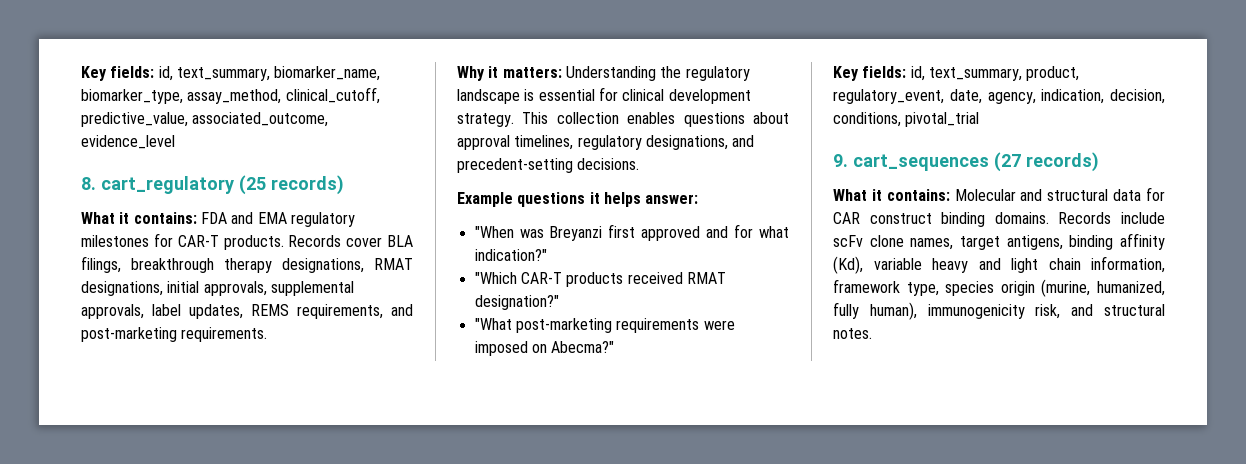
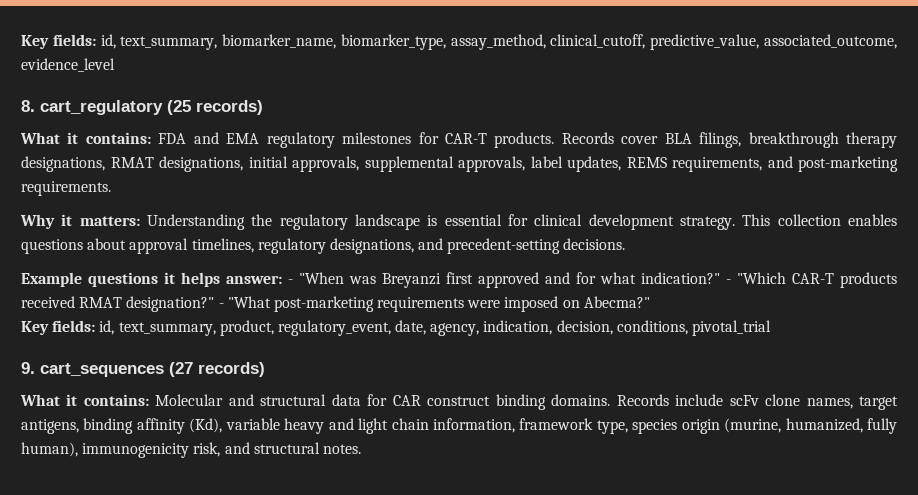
- Example questions it helps answer:
- "When was Breyanzi first approved and for what indication?"
- "Which CAR-T products received RMAT designation?"
- "What post-marketing requirements were imposed on Abecma?"
+ Example questions it helps answer: - "When was Breyanzi first approved and for what indication?" - "Which CAR-T products received RMAT designation?" - "What post-marketing requirements were imposed on Abecma?"

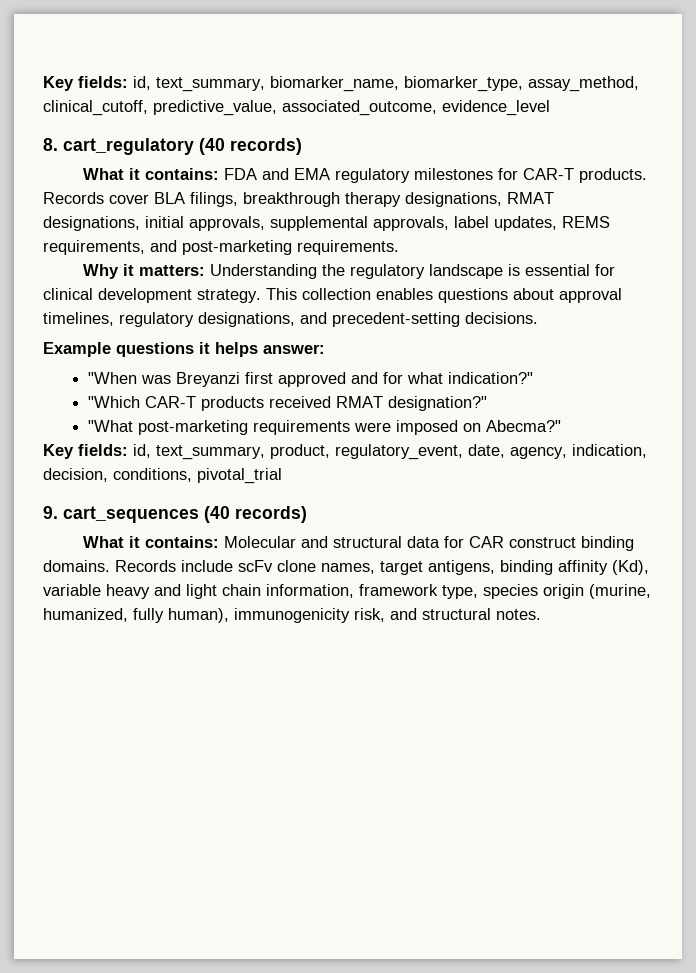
- 8. cart_regulatory (25 records)
+ 8. cart_regulatory (40 records)
- Example questions it helps answer: - "When was Breyanzi first approved and for what indication?" - "Which CAR-T products received RMAT designation?" - "What post-marketing requirements were imposed on Abecma?"
+ Example questions it helps answer:
+ "When was Breyanzi first approved and for what indication?"
+ "Which CAR-T products received RMAT designation?"
+ "What post-marketing requirements were imposed on Abecma?"
- 9. cart_sequences (27 records)
+ 9. cart_sequences (40 records)

